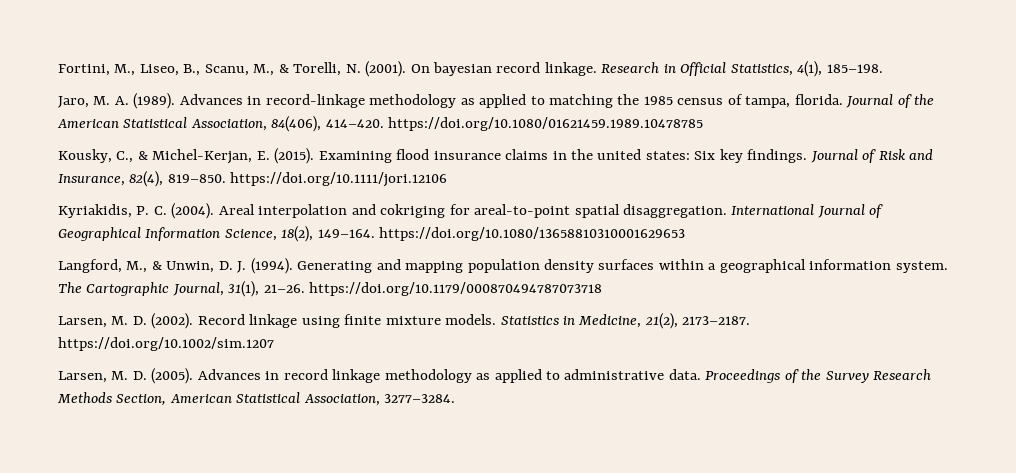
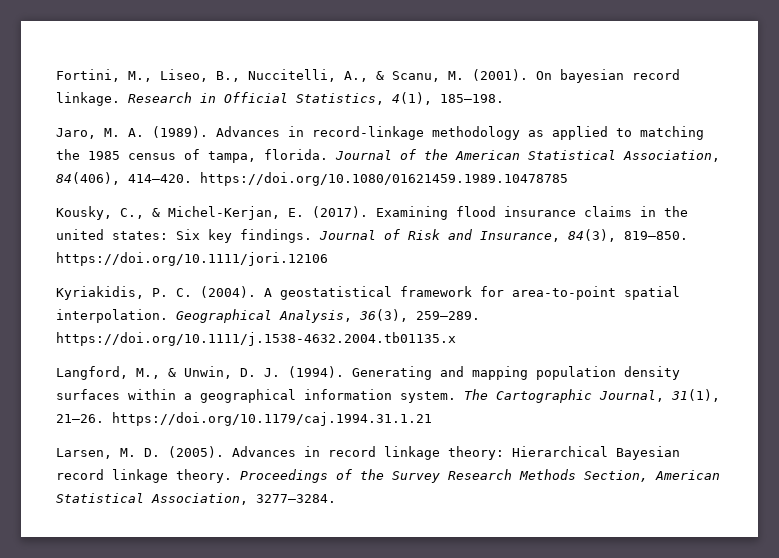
- Fortini, M., Liseo, B., Scanu, M., & Torelli, N. (2001).
+ Fortini, M., Liseo, B., Nuccitelli, A., & Scanu, M. (2001).
- Kousky, C., & Michel-Kerjan, E. (2015).
+ Kousky, C., & Michel-Kerjan, E. (2017).
- Journal of Risk and Insurance, 82(4), 819–850. https://doi.org/10.1111/jori.12106
+ Journal of Risk and Insurance, 84(3), 819–850. https://doi.org/10.1111/jori.12106
- Areal interpolation and cokriging for areal-to-point spatial disaggregation. International Journal of Geographical Information Science, 18(2), 149–164. https://doi.org/10.1080/13658810310001629653
+ A geostatistical framework for area-to-point spatial interpolation. Geographical Analysis, 36(3), 259–289. https://doi.org/10.1111/j.1538-4632.2004.tb01135.x
- The Cartographic Journal, 31(1), 21–26. https://doi.org/10.1179/000870494787073718
- Larsen, M. D. (2002). Record linkage using finite mixture models. Statistics in Medicine, 21(2), 2173–2187. https://doi.org/10.1002/sim.1207
+ The Cartographic Journal, 31(1), 21–26. https://doi.org/10.1179/caj.1994.31.1.21
- Advances in record linkage methodology as applied to administrative data.
+ Advances in record linkage theory: Hierarchical Bayesian record linkage theory.

